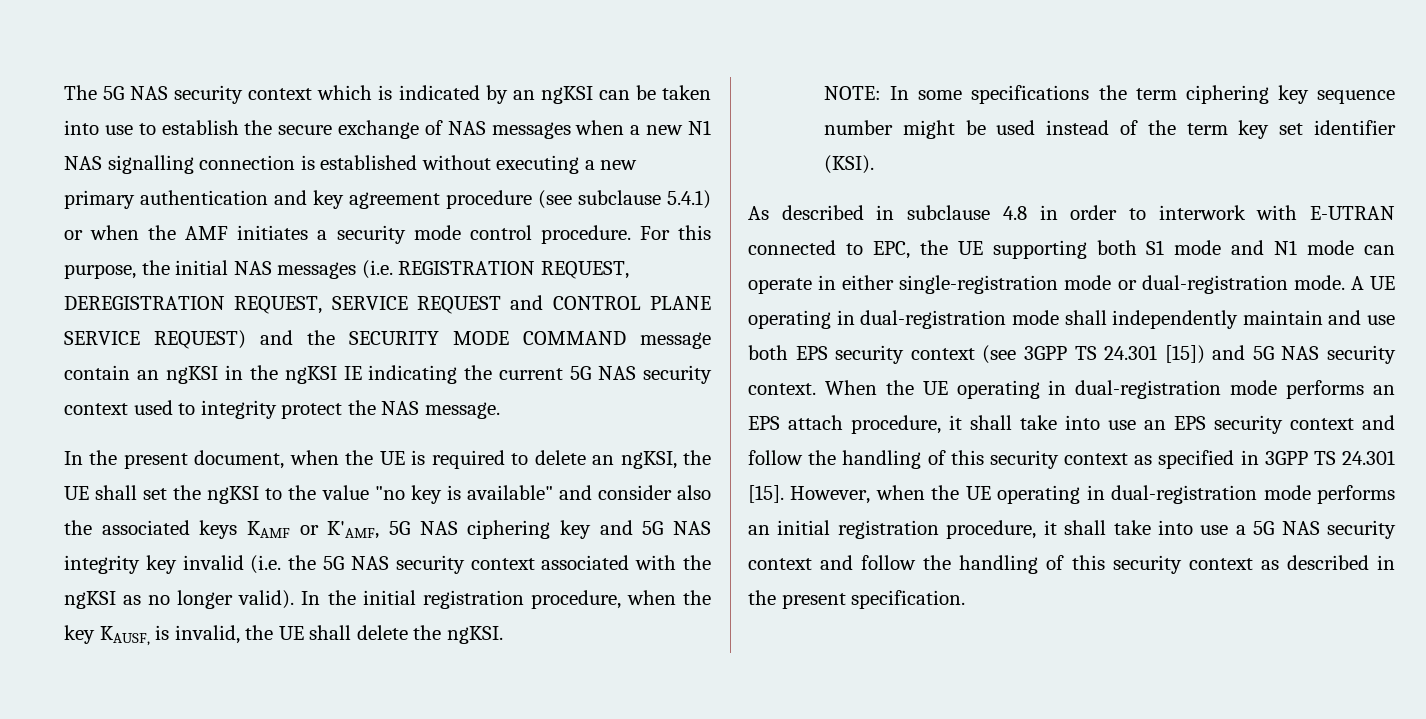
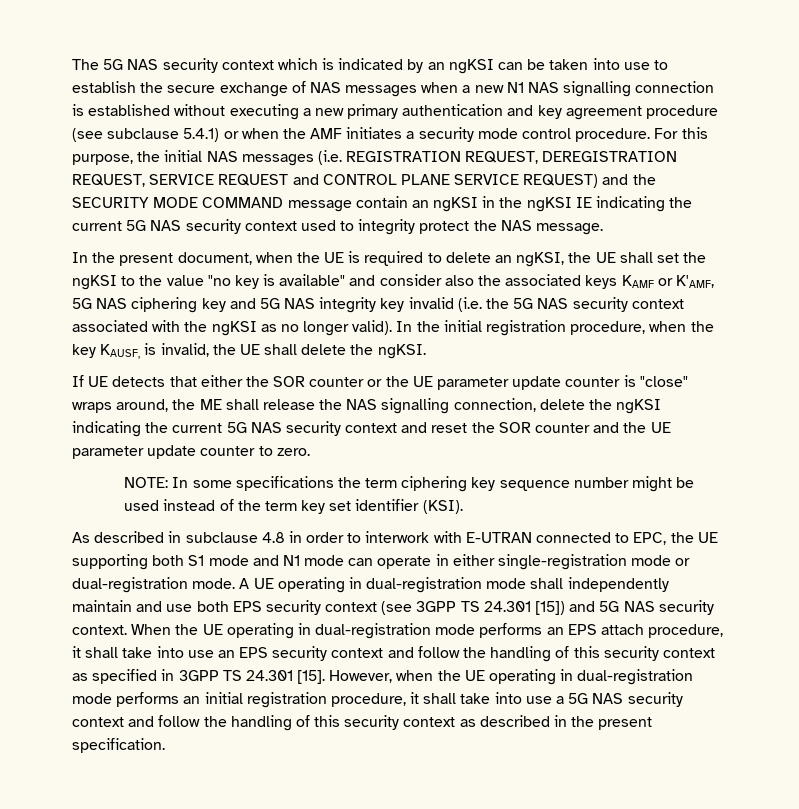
+ If UE detects that either the SOR counter or the UE parameter update counter is "close" wraps around, the ME shall release the NAS signalling connection, delete the ngKSI indicating the current 5G NAS security context and reset the SOR counter and the UE parameter update counter to zero.

